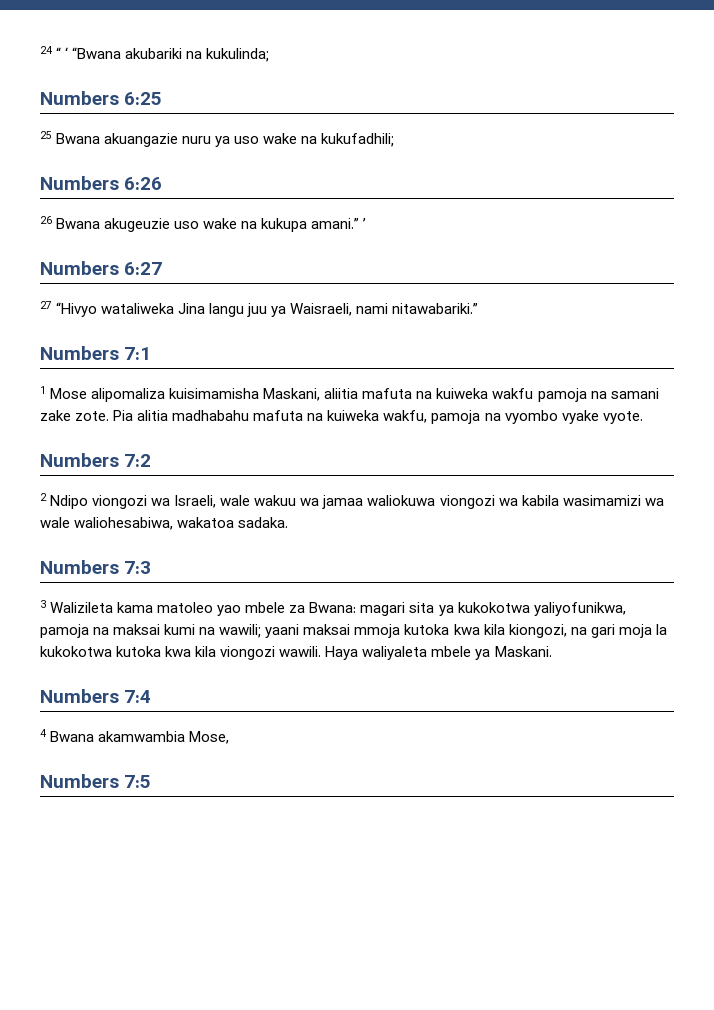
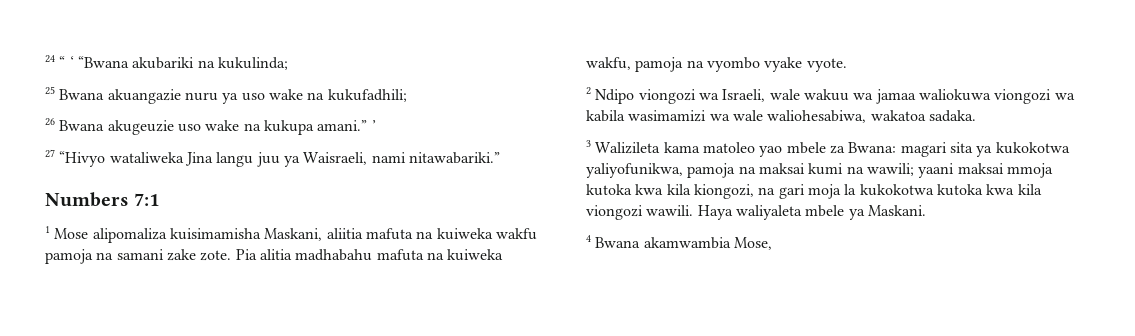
- Numbers 6:25
- Numbers 6:26
- Numbers 6:27
- Numbers 7:2
- Numbers 7:3
- Numbers 7:4
- Numbers 7:5

